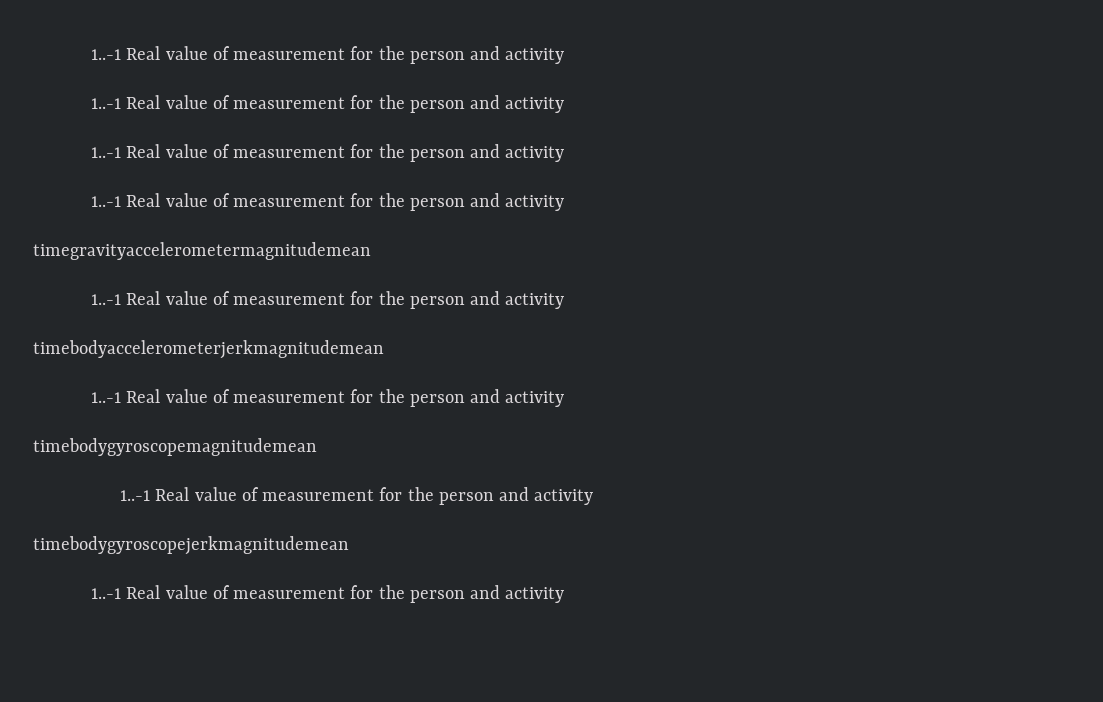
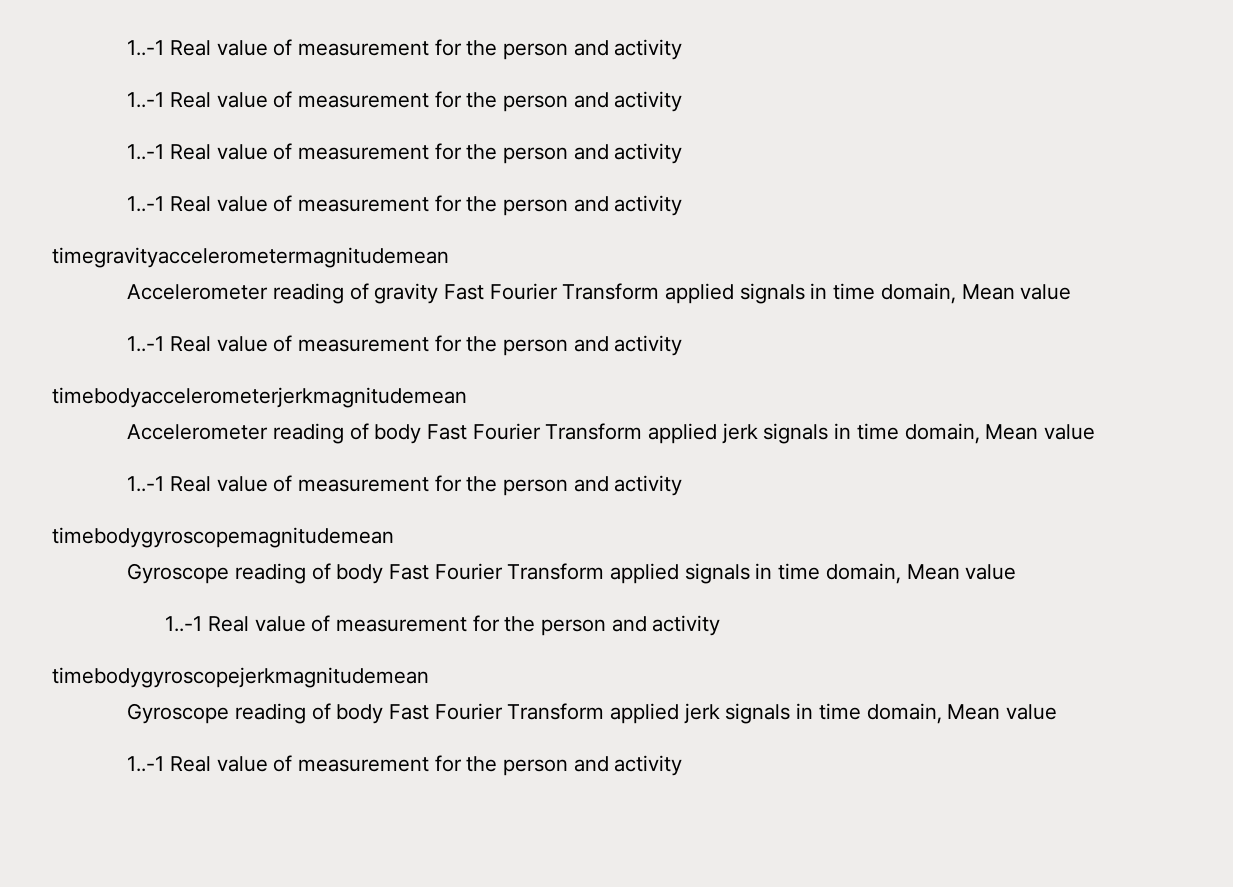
+ Accelerometer reading of gravity Fast Fourier Transform applied signals in time domain, Mean value
+ Accelerometer reading of body Fast Fourier Transform applied jerk signals in time domain, Mean value
+ Gyroscope reading of body Fast Fourier Transform applied signals in time domain, Mean value
+ Gyroscope reading of body Fast Fourier Transform applied jerk signals in time domain, Mean value

